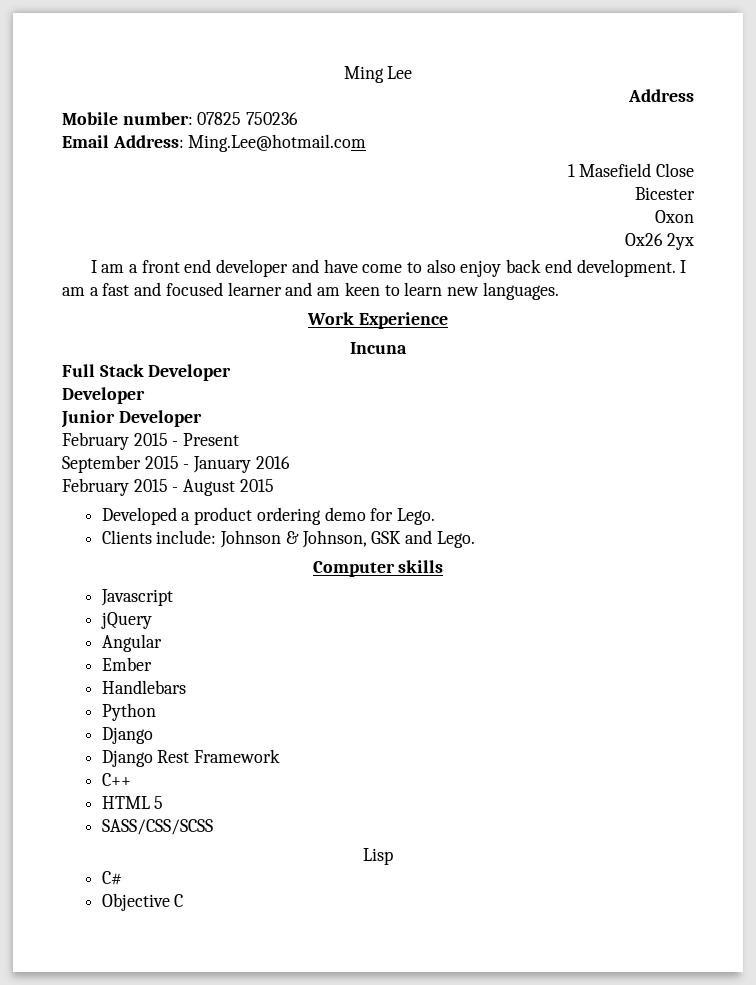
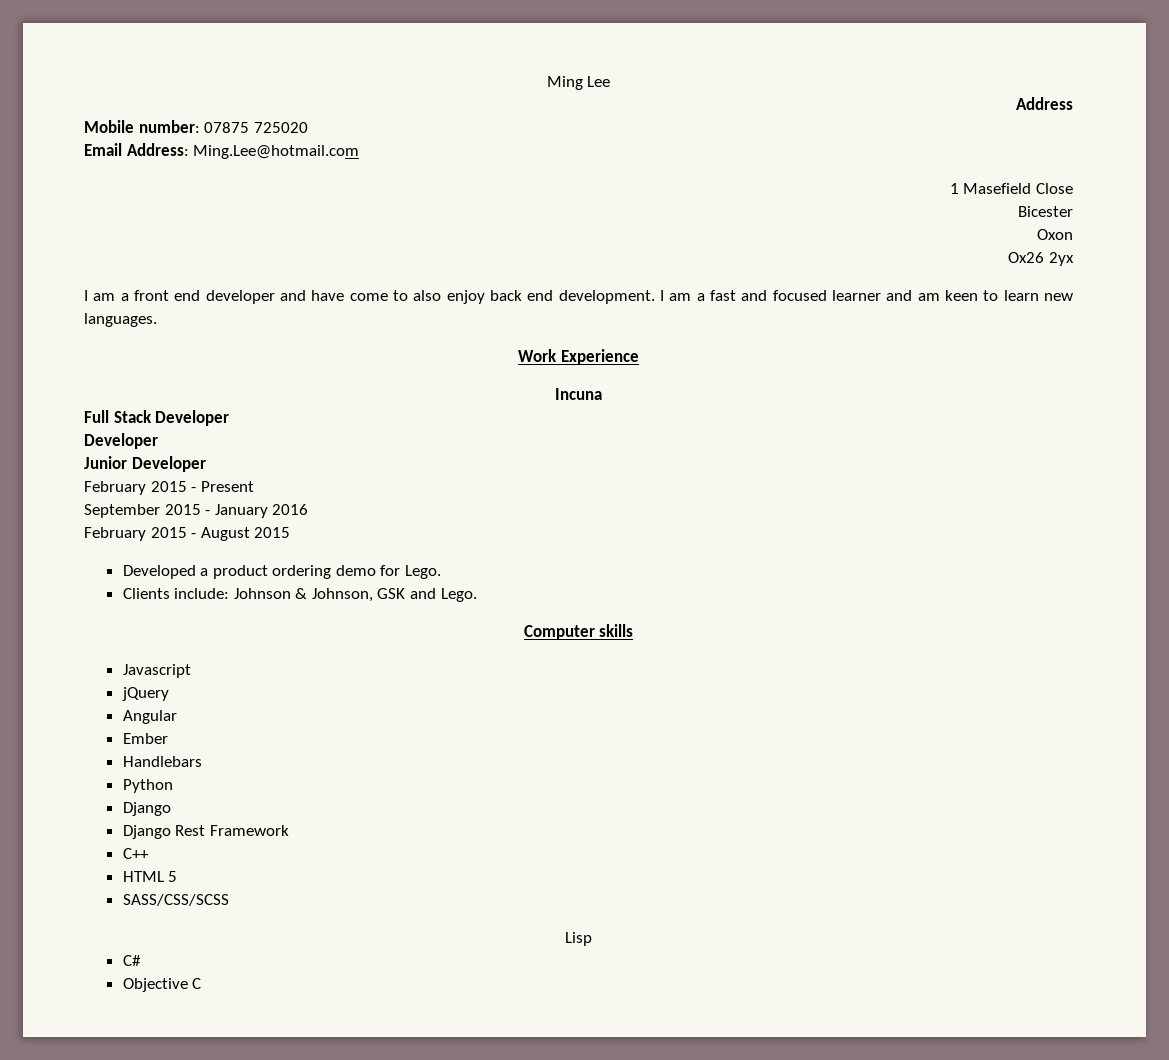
- Mobile number: 07825 750236
+ Mobile number: 07875 725020

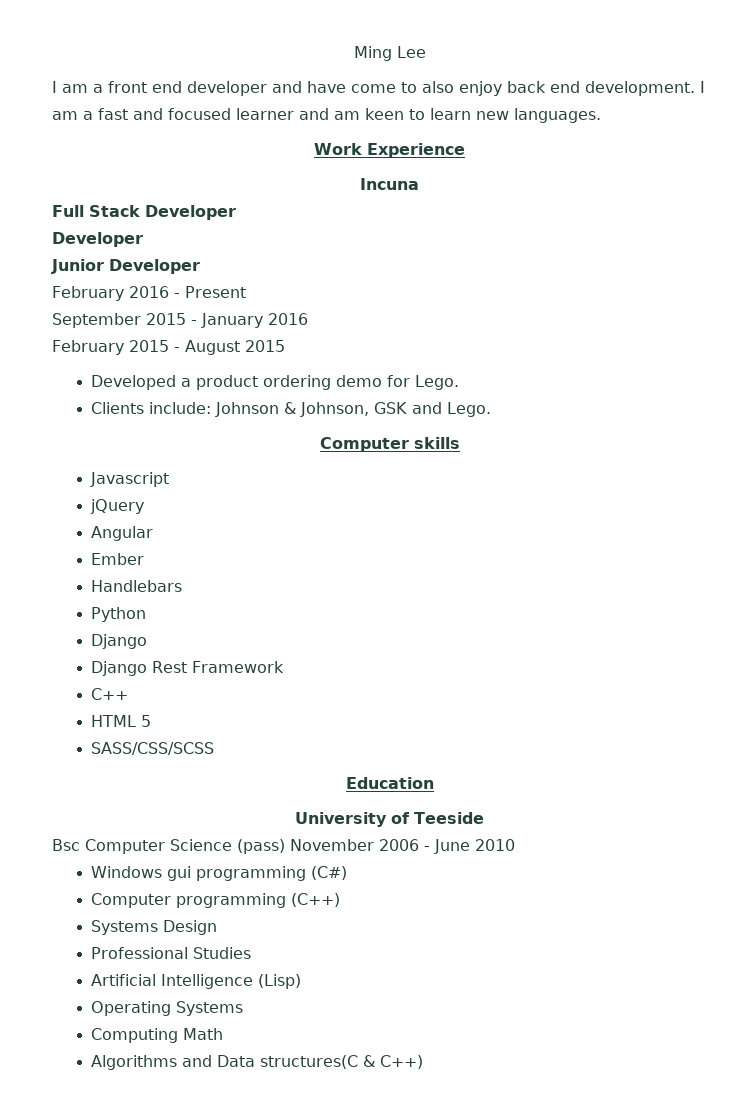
- Address
- Mobile number: 07875 725020
- Email Address: Ming.Lee@hotmail.com
- 1 Masefield Close
- Bicester
- Oxon
- Ox26 2yx
- February 2015 - Present
+ February 2016 - Present
- Lisp
- C#
- Objective C
+ Education
+ University of Teeside
+ Bsc Computer Science (pass) November 2006 - June 2010
+ Windows gui programming (C#)
+ Computer programming (C++)
+ Systems Design
+ Professional Studies
+ Artificial Intelligence (Lisp)
+ Operating Systems
+ Computing Math
+ Algorithms and Data structures(C & C++)

